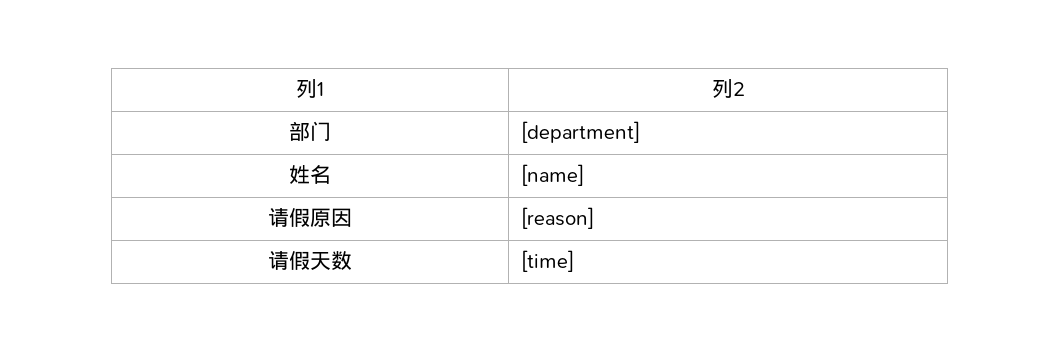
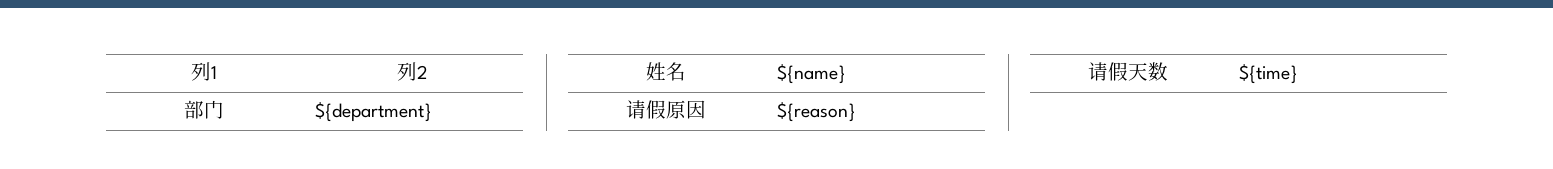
- 部门 | [department]
+ 部门 | ${department}
- 姓名 | [name]
+ 姓名 | ${name}
- 请假原因 | [reason]
+ 请假原因 | ${reason}
- 请假天数 | [time]
+ 请假天数 | ${time}

